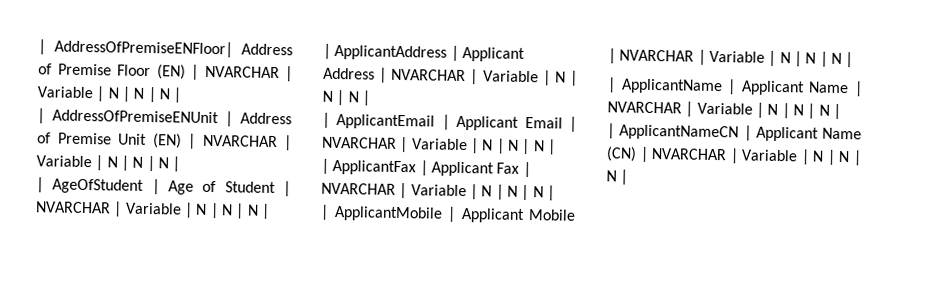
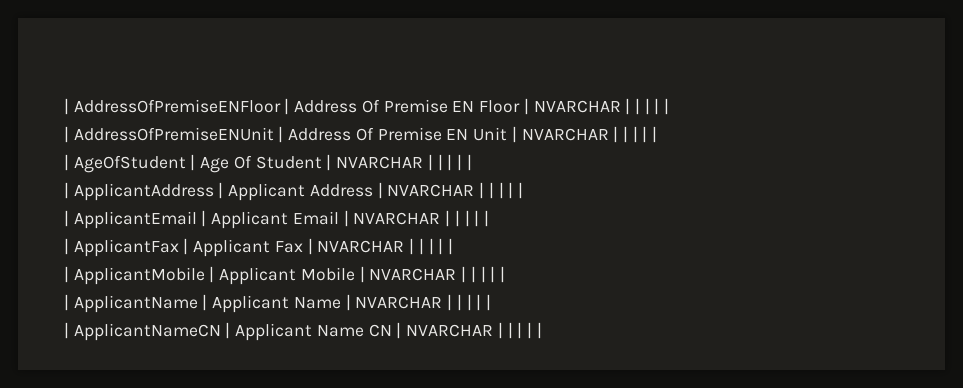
- | AddressOfPremiseENFloor| Address of Premise Floor (EN) | NVARCHAR | Variable | N | N | N |
+ | AddressOfPremiseENFloor | Address Of Premise EN Floor | NVARCHAR | | | | |
- | AddressOfPremiseENUnit | Address of Premise Unit (EN) | NVARCHAR | Variable | N | N | N |
+ | AddressOfPremiseENUnit | Address Of Premise EN Unit | NVARCHAR | | | | |
- | AgeOfStudent | Age of Student | NVARCHAR | Variable | N | N | N |
+ | AgeOfStudent | Age Of Student | NVARCHAR | | | | |
- | ApplicantAddress | Applicant Address | NVARCHAR | Variable | N | N | N |
+ | ApplicantAddress | Applicant Address | NVARCHAR | | | | |
- | ApplicantEmail | Applicant Email | NVARCHAR | Variable | N | N | N |
+ | ApplicantEmail | Applicant Email | NVARCHAR | | | | |
- | ApplicantFax | Applicant Fax | NVARCHAR | Variable | N | N | N |
+ | ApplicantFax | Applicant Fax | NVARCHAR | | | | |
- | ApplicantMobile | Applicant Mobile | NVARCHAR | Variable | N | N | N |
+ | ApplicantMobile | Applicant Mobile | NVARCHAR | | | | |
- | ApplicantName | Applicant Name | NVARCHAR | Variable | N | N | N |
+ | ApplicantName | Applicant Name | NVARCHAR | | | | |
- | ApplicantNameCN | Applicant Name (CN) | NVARCHAR | Variable | N | N | N |
+ | ApplicantNameCN | Applicant Name CN | NVARCHAR | | | | |

